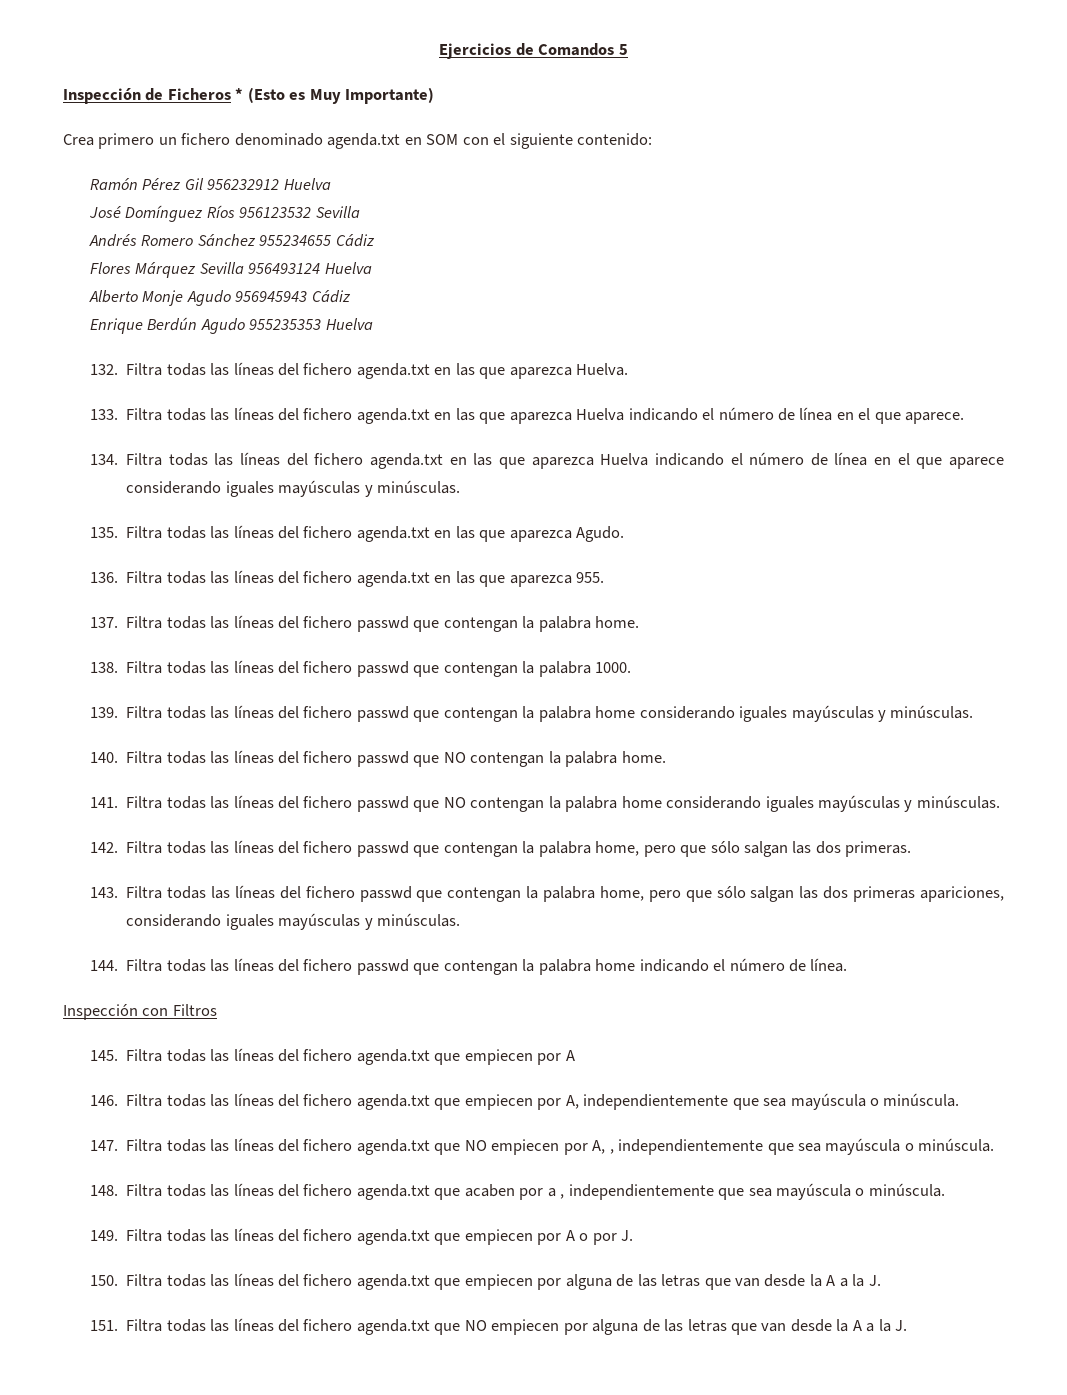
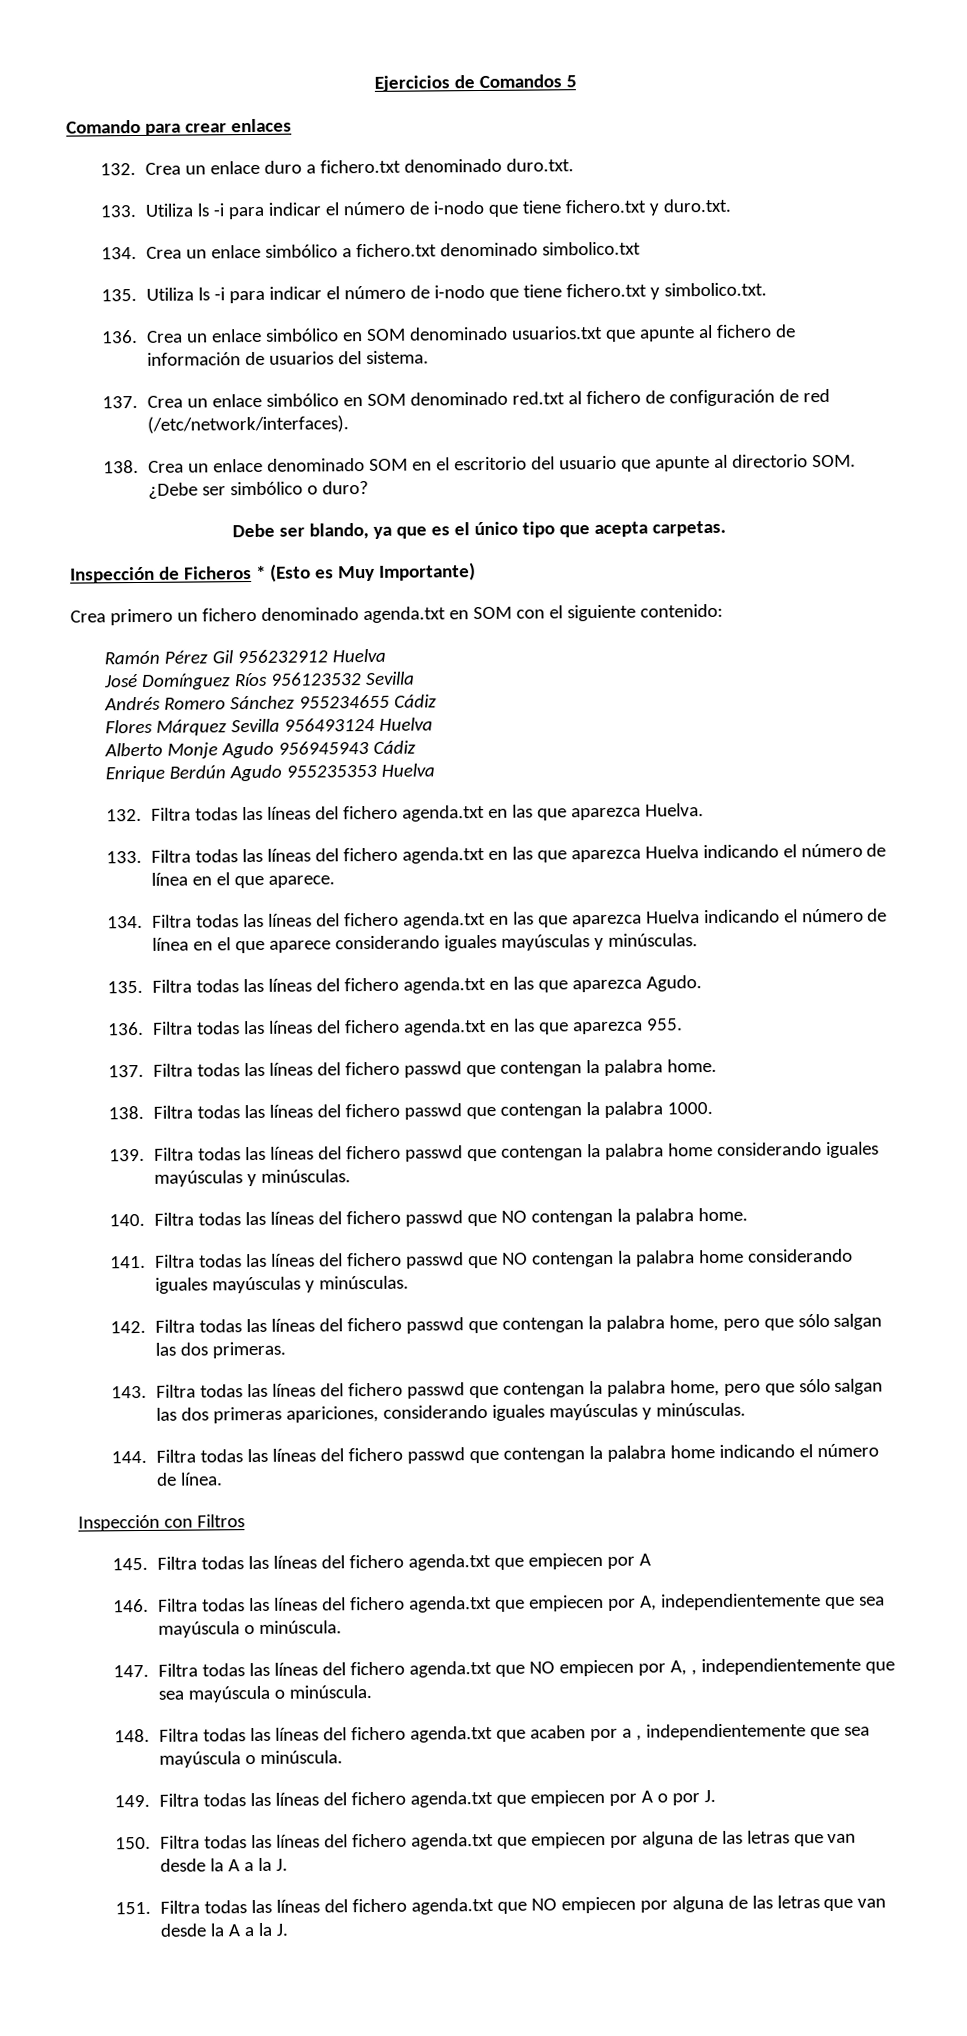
+ Comando para crear enlaces
+ 132. Crea un enlace duro a fichero.txt denominado duro.txt.
+ 133. Utiliza ls -i para indicar el número de i-nodo que tiene fichero.txt y duro.txt.
+ 134. Crea un enlace simbólico a fichero.txt denominado simbolico.txt
+ 135. Utiliza ls -i para indicar el número de i-nodo que tiene fichero.txt y simbolico.txt.
+ 136. Crea un enlace simbólico en SOM denominado usuarios.txt que apunte al fichero de información de usuarios del sistema.
+ 137. Crea un enlace simbólico en SOM denominado red.txt al fichero de configuración de red (/etc/network/interfaces).
+ 138. Crea un enlace denominado SOM en el escritorio del usuario que apunte al directorio SOM. ¿Debe ser simbólico o duro?
+ Debe ser blando, ya que es el único tipo que acepta carpetas.

